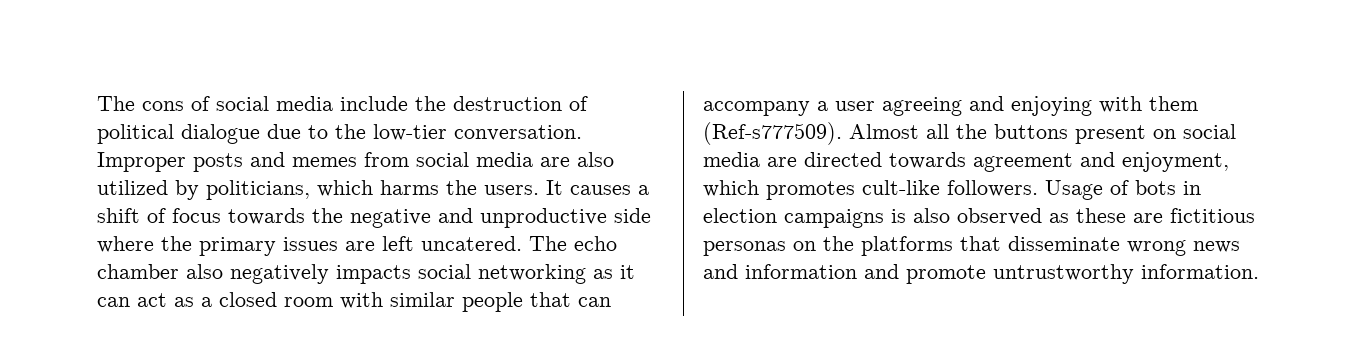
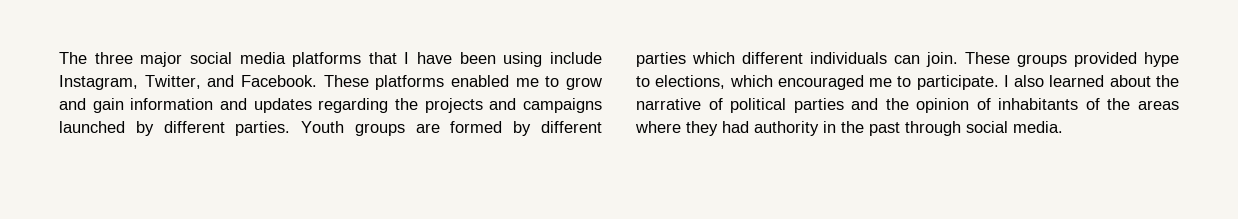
- The cons of social media include the destruction of political dialogue due to the low-tier conversation. Improper posts and memes from social media are also utilized by politicians, which harms the users. It causes a shift of focus towards the negative and unproductive side where the primary issues are left uncatered. The echo chamber also negatively impacts social networking as it can act as a closed room with similar people that can accompany a user agreeing and enjoying with them (Ref-s777509). Almost all the buttons present on social media are directed towards agreement and enjoyment, which promotes cult-like followers. Usage of bots in election campaigns is also observed as these are fictitious personas on the platforms that disseminate wrong news and information and promote untrustworthy information.
+ The three major social media platforms that I have been using include Instagram, Twitter, and Facebook. These platforms enabled me to grow and gain information and updates regarding the projects and campaigns launched by different parties. Youth groups are formed by different parties which different individuals can join. These groups provided hype to elections, which encouraged me to participate. I also learned about the narrative of political parties and the opinion of inhabitants of the areas where they had authority in the past through social media.

